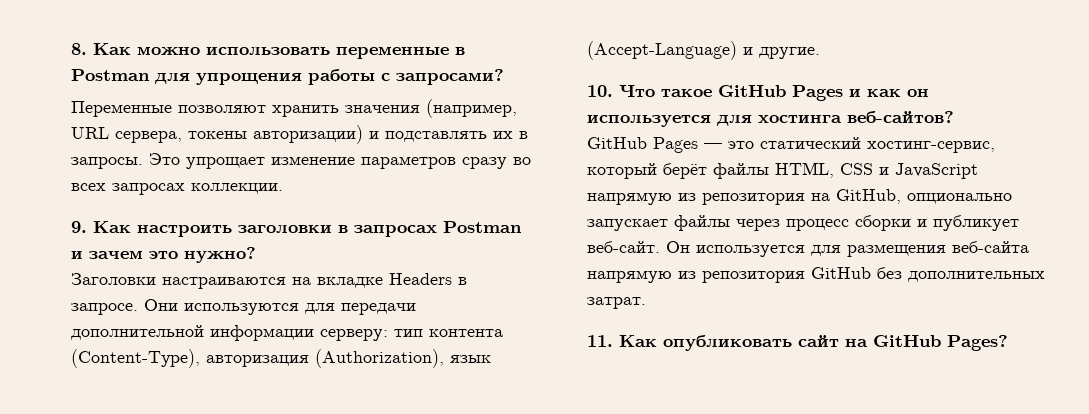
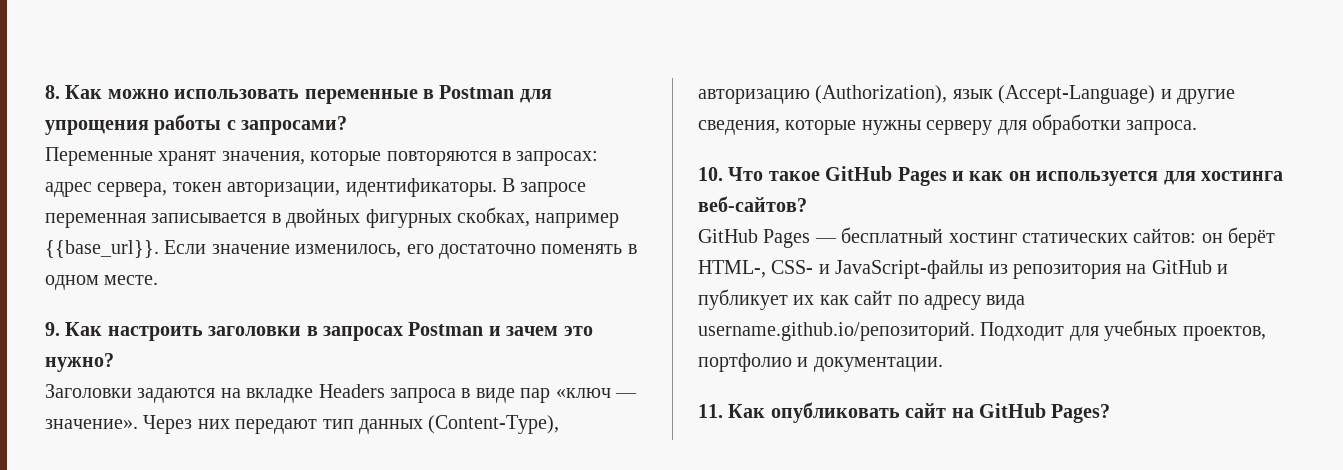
- Переменные позволяют хранить значения (например, URL сервера, токены авторизации) и подставлять их в запросы. Это упрощает изменение параметров сразу во всех запросах коллекции.
+ Переменные хранят значения, которые повторяются в запросах: адрес сервера, токен авторизации, идентификаторы. В запросе переменная записывается в двойных фигурных скобках, например {{base_url}}. Если значение изменилось, его достаточно поменять в одном месте.
- Заголовки настраиваются на вкладке Headers в запросе. Они используются для передачи дополнительной информации серверу: тип контента (Content-Type), авторизация (Authorization), язык (Accept-Language) и другие.
+ Заголовки задаются на вкладке Headers запроса в виде пар «ключ — значение». Через них передают тип данных (Content-Type), авторизацию (Authorization), язык (Accept-Language) и другие сведения, которые нужны серверу для обработки запроса.
- GitHub Pages — это статический хостинг-сервис, который берёт файлы HTML, CSS и JavaScript напрямую из репозитория на GitHub, опционально запускает файлы через процесс сборки и публикует веб-сайт. Он используется для размещения веб-сайта напрямую из репозитория GitHub без дополнительных затрат.
+ GitHub Pages — бесплатный хостинг статических сайтов: он берёт HTML-, CSS- и JavaScript-файлы из репозитория на GitHub и публикует их как сайт по адресу вида username.github.io/репозиторий. Подходит для учебных проектов, портфолио и документации.

